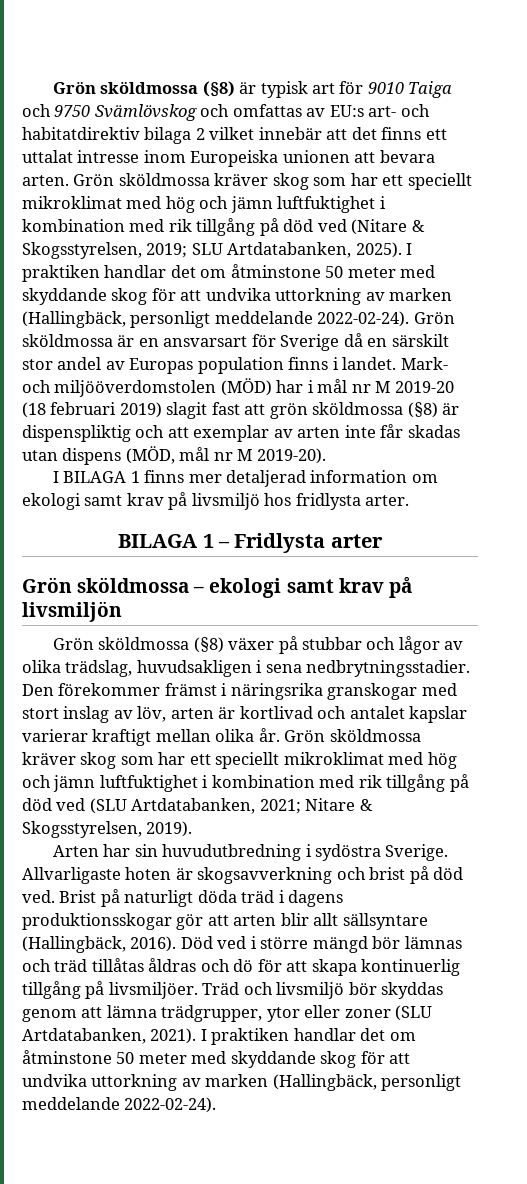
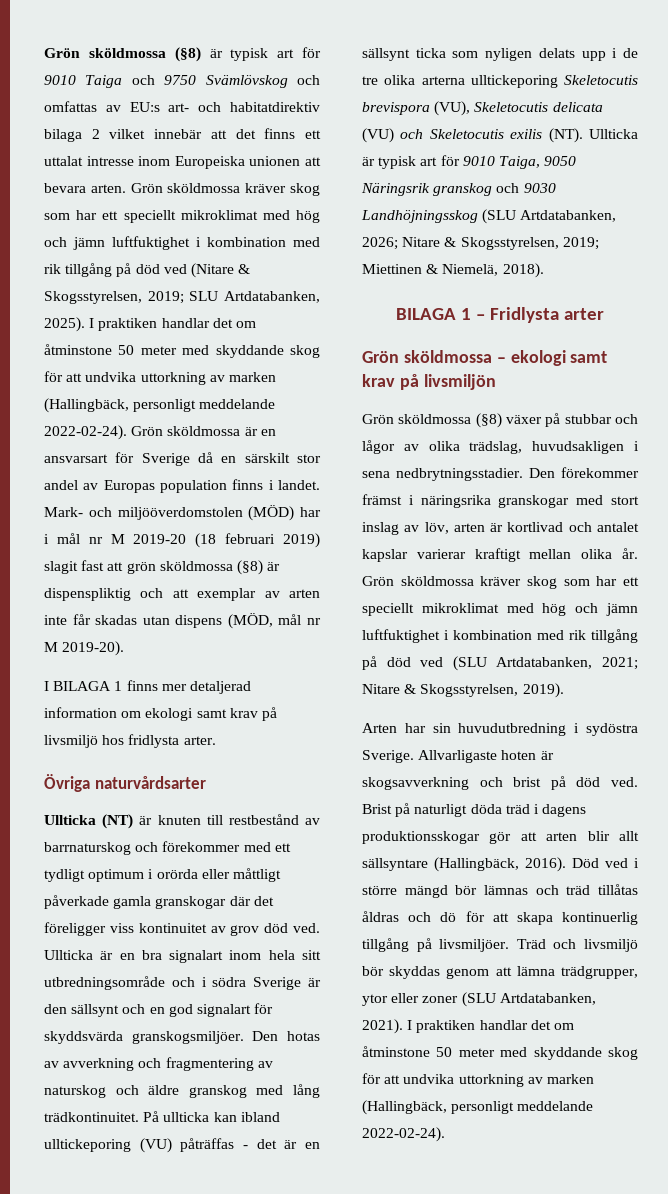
+ Övriga naturvårdsarter
+ Ullticka (NT) är knuten till restbestånd av barrnaturskog och förekommer med ett tydligt optimum i orörda eller måttligt påverkade gamla granskogar där det föreligger viss kontinuitet av grov död ved. Ullticka är en bra signalart inom hela sitt utbredningsområde och i södra Sverige är den sällsynt och en god signalart för skyddsvärda granskogsmiljöer. Den hotas av avverkning och fragmentering av naturskog och äldre granskog med lång trädkontinuitet. På ullticka kan ibland ulltickeporing (VU) påträffas - det är en sällsynt ticka som nyligen delats upp i de tre olika arterna ulltickeporing Skeletocutis brevispora (VU), Skeletocutis delicata (VU) och Skeletocutis exilis (NT). Ullticka är typisk art för 9010 Taiga, 9050 Näringsrik granskog och 9030 Landhöjningsskog (SLU Artdatabanken, 2026; Nitare & Skogsstyrelsen, 2019; Miettinen & Niemelä, 2018).

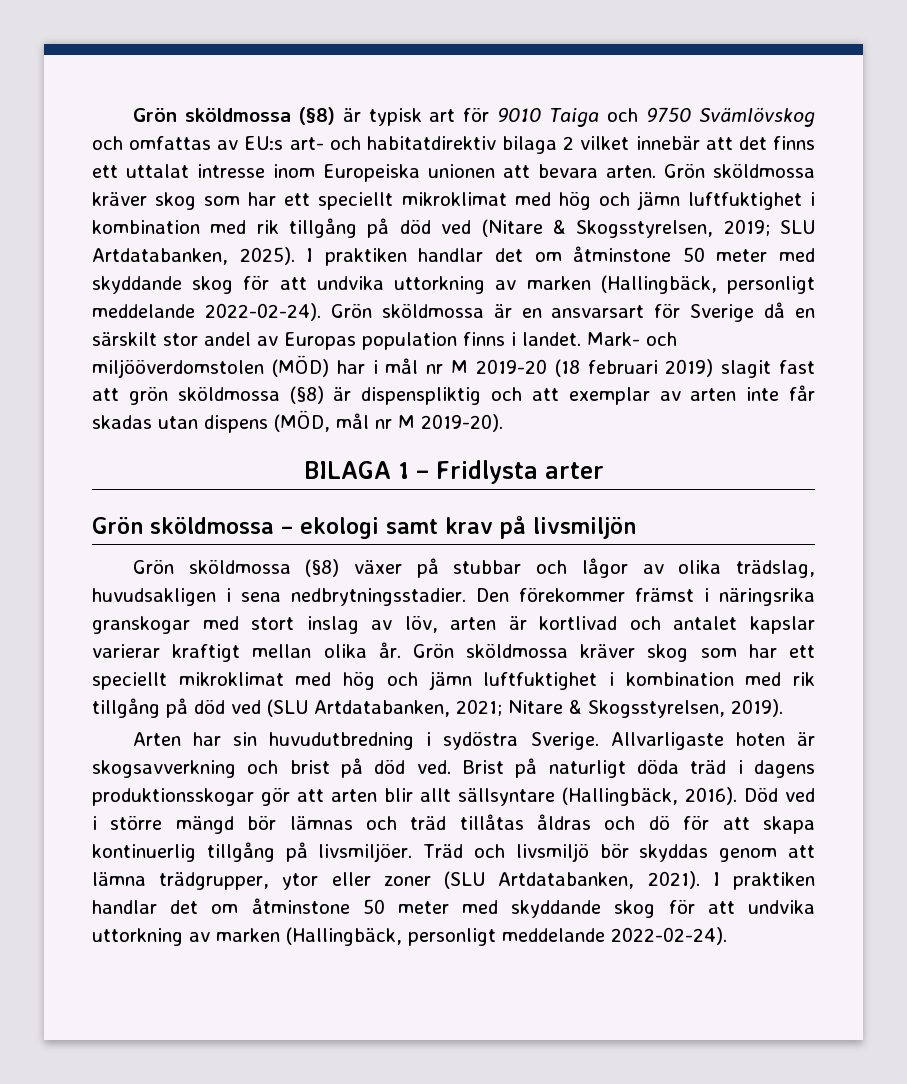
- I BILAGA 1 finns mer detaljerad information om ekologi samt krav på livsmiljö hos fridlysta arter.
- Övriga naturvårdsarter
- Ullticka (NT) är knuten till restbestånd av barrnaturskog och förekommer med ett tydligt optimum i orörda eller måttligt påverkade gamla granskogar där det föreligger viss kontinuitet av grov död ved. Ullticka är en bra signalart inom hela sitt utbredningsområde och i södra Sverige är den sällsynt och en god signalart för skyddsvärda granskogsmiljöer. Den hotas av avverkning och fragmentering av naturskog och äldre granskog med lång trädkontinuitet. På ullticka kan ibland ulltickeporing (VU) påträffas - det är en sällsynt ticka som nyligen delats upp i de tre olika arterna ulltickeporing Skeletocutis brevispora (VU), Skeletocutis delicata (VU) och Skeletocutis exilis (NT). Ullticka är typisk art för 9010 Taiga, 9050 Näringsrik granskog och 9030 Landhöjningsskog (SLU Artdatabanken, 2026; Nitare & Skogsstyrelsen, 2019; Miettinen & Niemelä, 2018).

